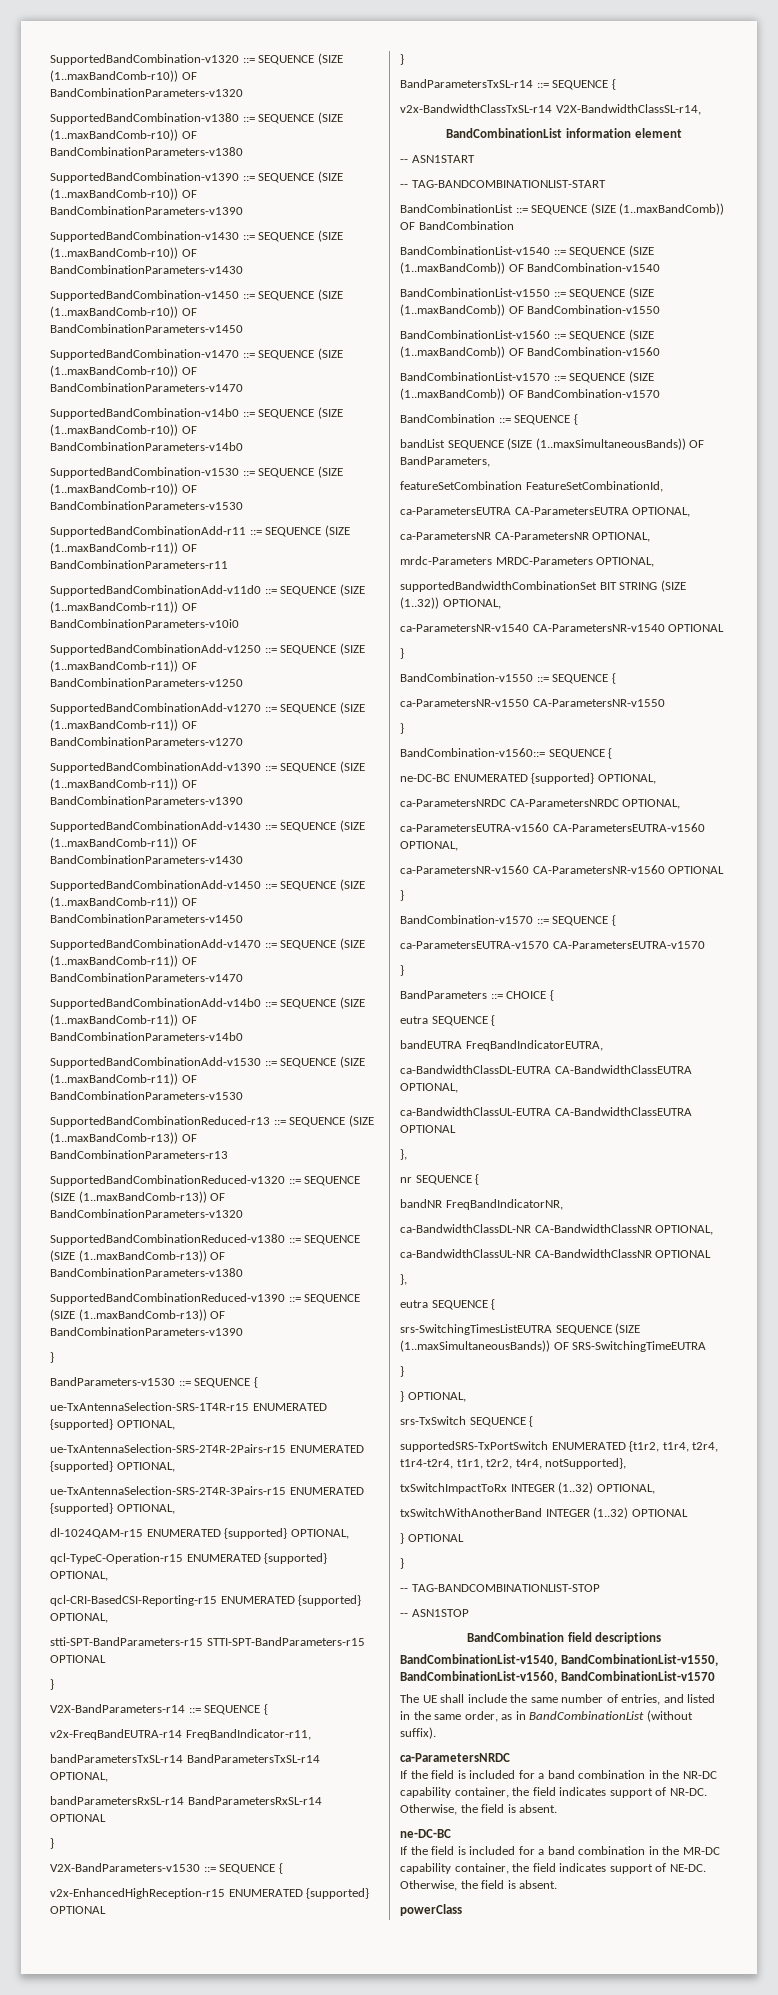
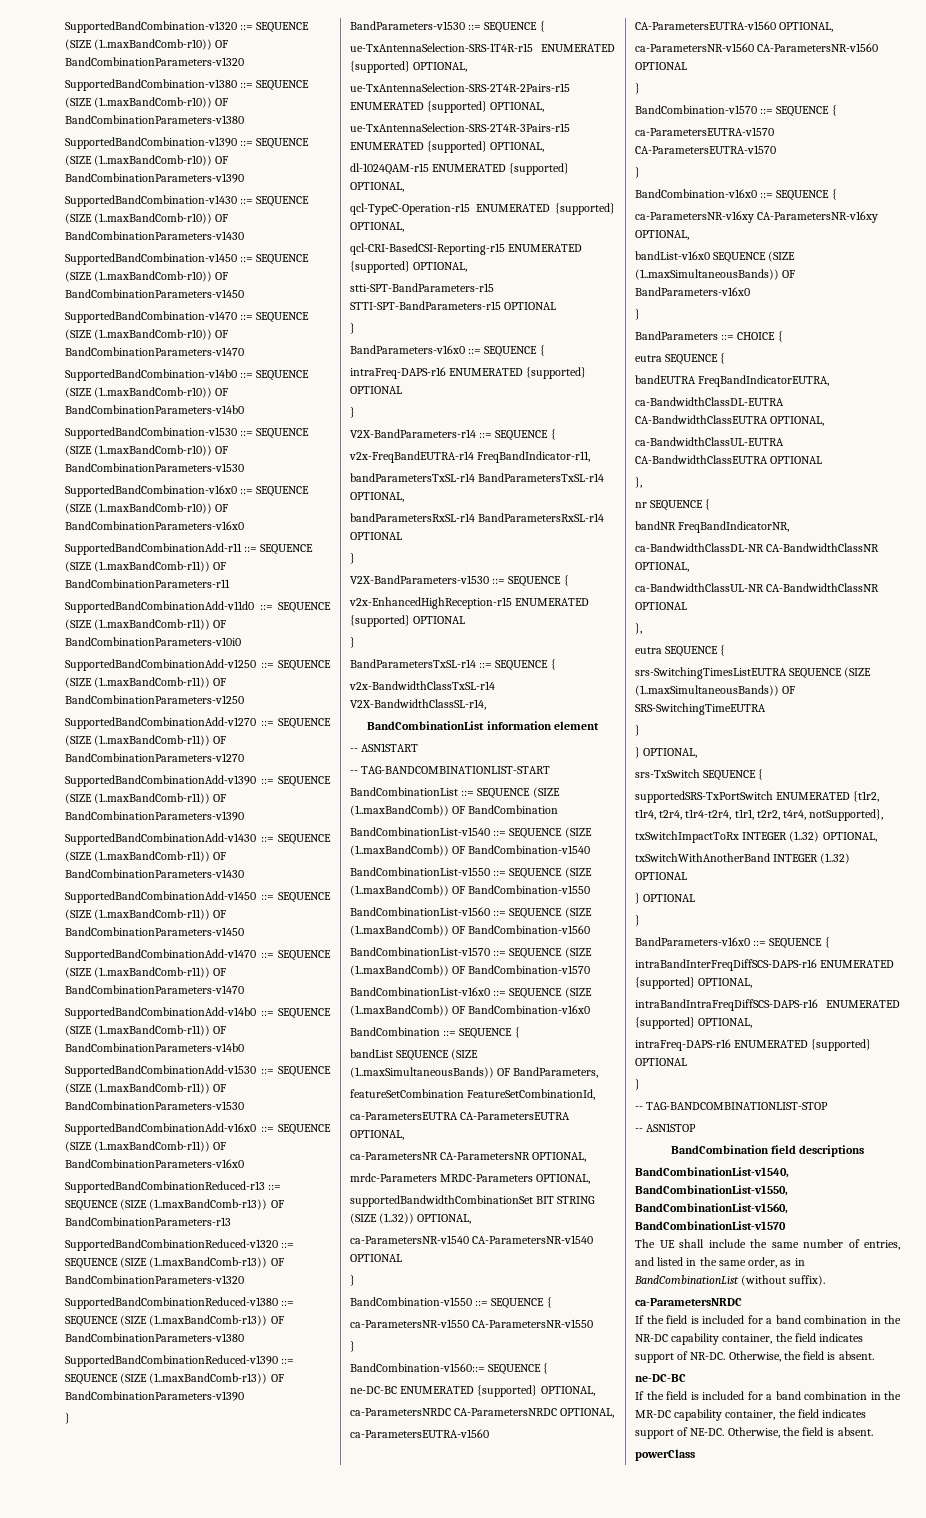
+ SupportedBandCombination-v16x0 ::= SEQUENCE (SIZE (1..maxBandComb-r10)) OF BandCombinationParameters-v16x0
+ SupportedBandCombinationAdd-v16x0 ::= SEQUENCE (SIZE (1..maxBandComb-r11)) OF BandCombinationParameters-v16x0
  stti-SPT-BandParameters-r15 STTI-SPT-BandParameters-r15 OPTIONAL
+ }
+ BandParameters-v16x0 ::= SEQUENCE {
+ intraFreq-DAPS-r16 ENUMERATED {supported} OPTIONAL
+ BandCombinationList-v16x0 ::= SEQUENCE (SIZE (1..maxBandComb)) OF BandCombination-v16x0
+ BandCombination-v16x0 ::= SEQUENCE {
+ ca-ParametersNR-v16xy CA-ParametersNR-v16xy OPTIONAL,
+ bandList-v16x0 SEQUENCE (SIZE (1..maxSimultaneousBands)) OF BandParameters-v16x0
+ }
  } OPTIONAL
+ }
+ BandParameters-v16x0 ::= SEQUENCE {
+ intraBandInterFreqDiffSCS-DAPS-r16 ENUMERATED {supported} OPTIONAL,
+ intraBandIntraFreqDiffSCS-DAPS-r16 ENUMERATED {supported} OPTIONAL,
+ intraFreq-DAPS-r16 ENUMERATED {supported} OPTIONAL

